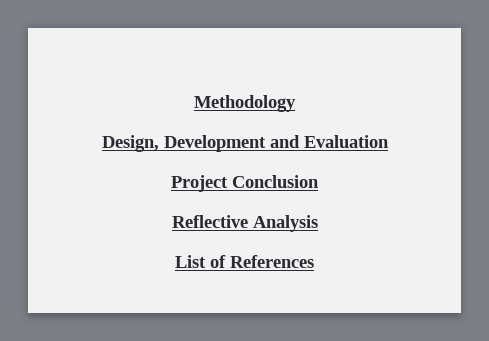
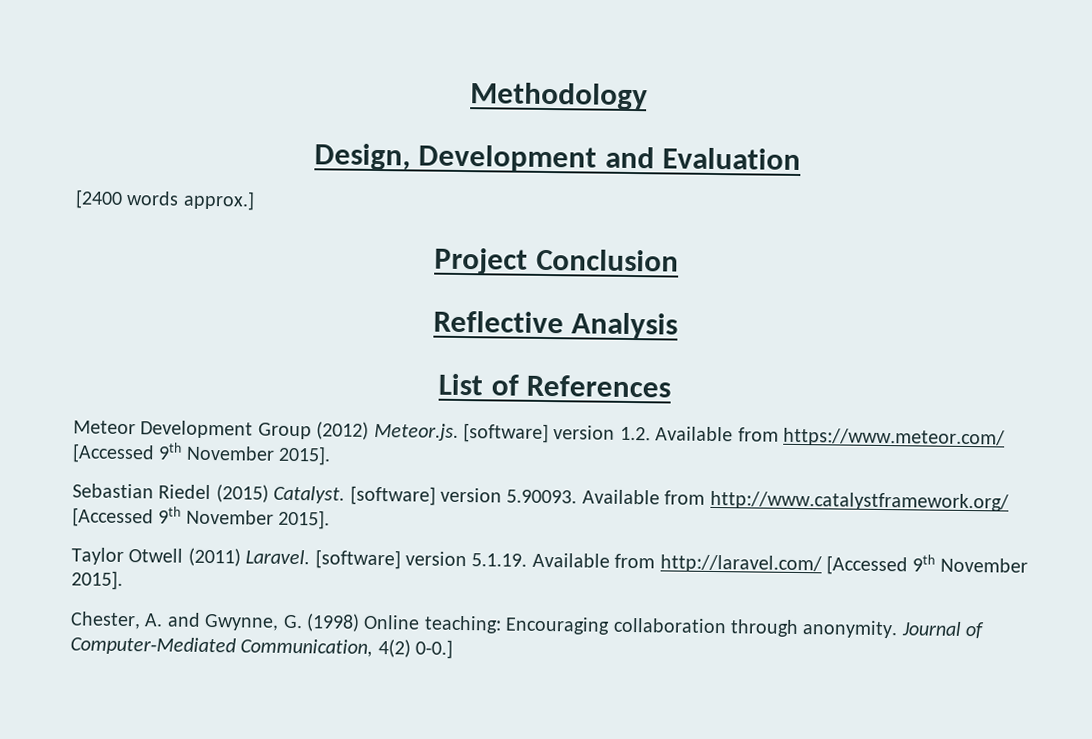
+ [2400 words approx.]
+ Meteor Development Group (2012) Meteor.js. [software] version 1.2. Available from https://www.meteor.com/ [Accessed 9th November 2015].
+ Sebastian Riedel (2015) Catalyst. [software] version 5.90093. Available from http://www.catalystframework.org/ [Accessed 9th November 2015].
+ Taylor Otwell (2011) Laravel. [software] version 5.1.19. Available from http://laravel.com/ [Accessed 9th November 2015].
+ Chester, A. and Gwynne, G. (1998) Online teaching: Encouraging collaboration through anonymity. Journal of Computer‐Mediated Communication, 4(2) 0-0.]

